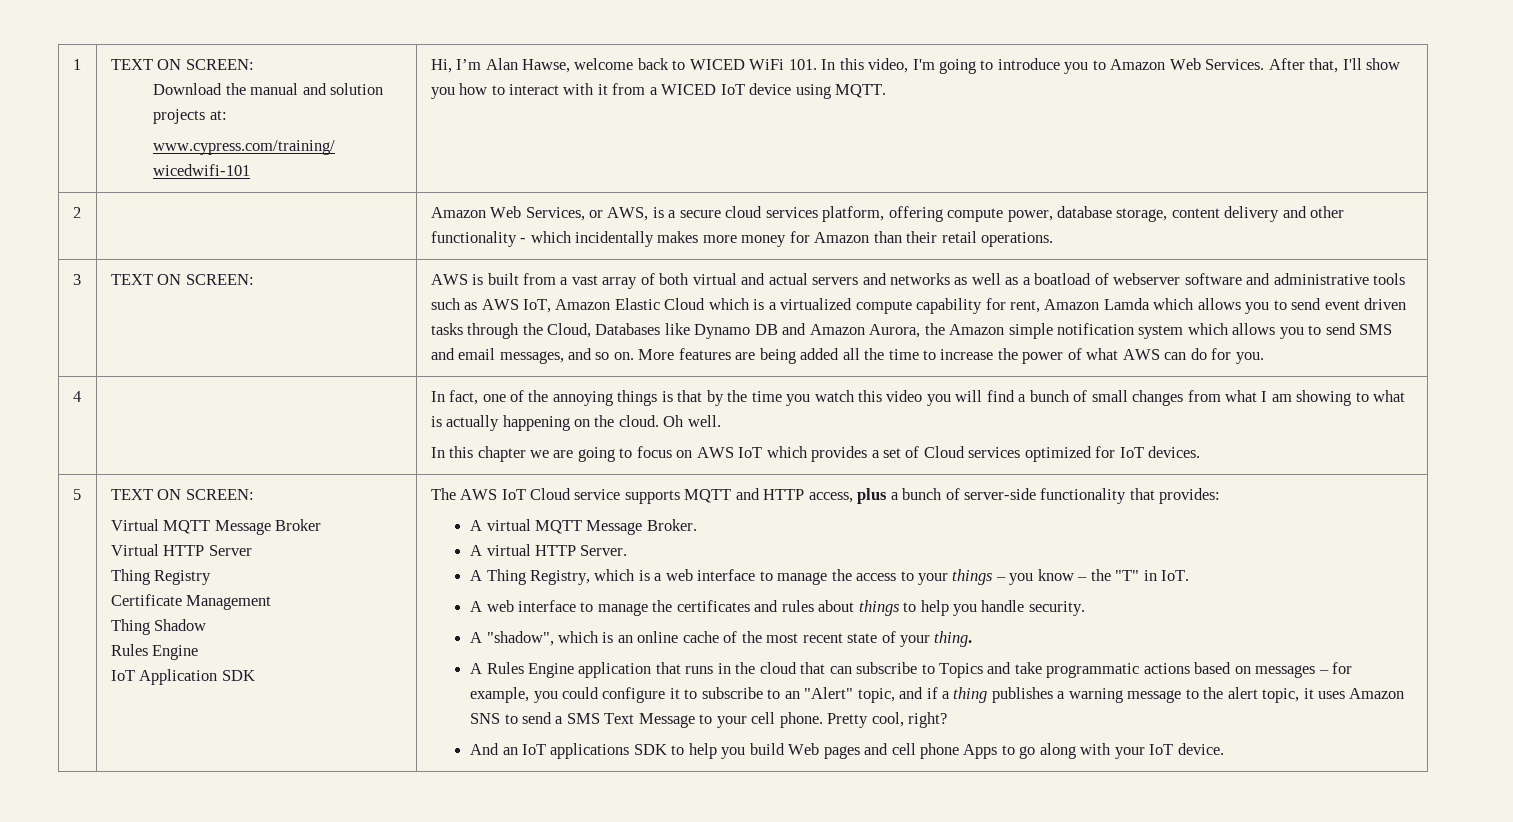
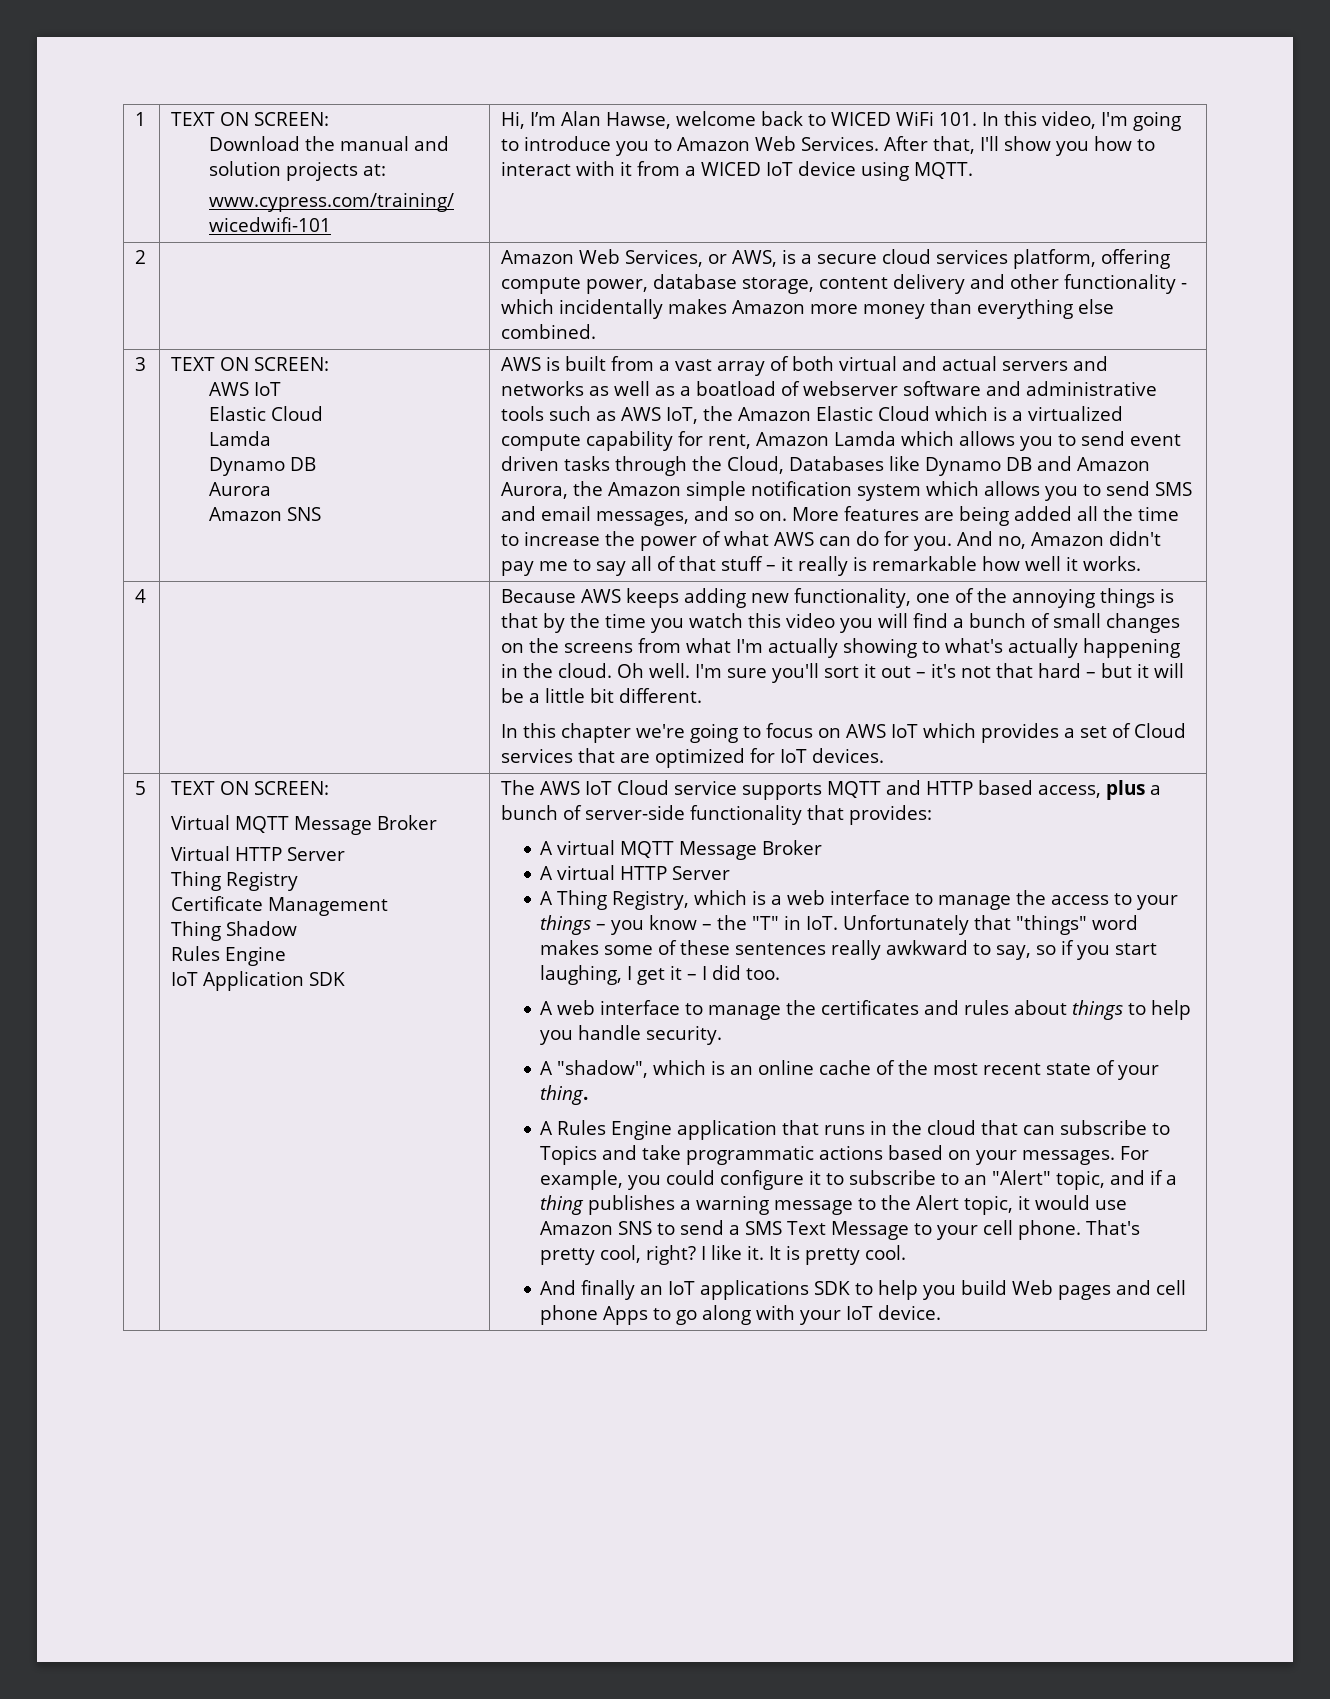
- 2 | | Amazon Web Services, or AWS, is a secure cloud services platform, offering compute power, database storage, content delivery and other functionality - which incidentally makes more money for Amazon than their retail operations.
+ 2 | | Amazon Web Services, or AWS, is a secure cloud services platform, offering compute power, database storage, content delivery and other functionality - which incidentally makes Amazon more money than everything else combined.
  3 | TEXT ON SCREEN:
+ AWS IoT
+ Elastic Cloud
+ Lamda
+ Dynamo DB
+ Aurora
+ Amazon SNS
- AWS is built from a vast array of both virtual and actual servers and networks as well as a boatload of webserver software and administrative tools such as AWS IoT, Amazon Elastic Cloud which is a virtualized compute capability for rent, Amazon Lamda which allows you to send event driven tasks through the Cloud, Databases like Dynamo DB and Amazon Aurora, the Amazon simple notification system which allows you to send SMS and email messages, and so on.
+ AWS is built from a vast array of both virtual and actual servers and networks as well as a boatload of webserver software and administrative tools such as AWS IoT, the Amazon Elastic Cloud which is a virtualized compute capability for rent, Amazon Lamda which allows you to send event driven tasks through the Cloud, Databases like Dynamo DB and Amazon Aurora, the Amazon simple notification system which allows you to send SMS and email messages, and so on.
- More features are being added all the time to increase the power of what AWS can do for you.
- 4 | | In fact, one of the annoying things is that by the time you watch this video you will find a bunch of small changes from what I am showing to what is actually happening on the cloud.
+ More features are being added all the time to increase the power of what AWS can do for you. And no, Amazon didn't pay me to say all of that stuff – it really is remarkable how well it works.
+ 4 | | Because AWS keeps adding new functionality, one of the annoying things is that by the time you watch this video you will find a bunch of small changes on the screens from what I'm actually showing to what's actually happening in the cloud.
+ I'm sure you'll sort it out – it's not that hard – but it will be a little bit different.
- In this chapter we are going to focus on AWS IoT which provides a set of Cloud services optimized for IoT devices.
+ In this chapter we're going to focus on AWS IoT which provides a set of Cloud services that are optimized for IoT devices.
- The AWS IoT Cloud service supports MQTT and HTTP access, plus a bunch of server-side functionality that provides:
+ The AWS IoT Cloud service supports MQTT and HTTP based access, plus a bunch of server-side functionality that provides:
- A virtual MQTT Message Broker.
+ A virtual MQTT Message Broker
- A virtual HTTP Server.
+ A virtual HTTP Server
- A Thing Registry, which is a web interface to manage the access to your things – you know – the "T" in IoT.
+ A Thing Registry, which is a web interface to manage the access to your things – you know – the "T" in IoT. Unfortunately that "things" word makes some of these sentences really awkward to say, so if you start laughing, I get it – I did too.
- A Rules Engine application that runs in the cloud that can subscribe to Topics and take programmatic actions based on messages – for example, you could configure it to subscribe to an "Alert" topic, and if a thing publishes a warning message to the alert topic, it uses Amazon SNS to send a SMS Text Message to your cell phone.
+ A Rules Engine application that runs in the cloud that can subscribe to Topics and take programmatic actions based on your messages. For example, you could configure it to subscribe to an "Alert" topic, and if a thing publishes a warning message to the Alert topic, it would use Amazon SNS to send a SMS Text Message to your cell phone.
- Pretty cool, right?
- And an IoT applications SDK to help you build Web pages and cell phone Apps to go along with your IoT device.
+ That's pretty cool, right? I like it. It is pretty cool.
+ And finally an IoT applications SDK to help you build Web pages and cell phone Apps to go along with your IoT device.

